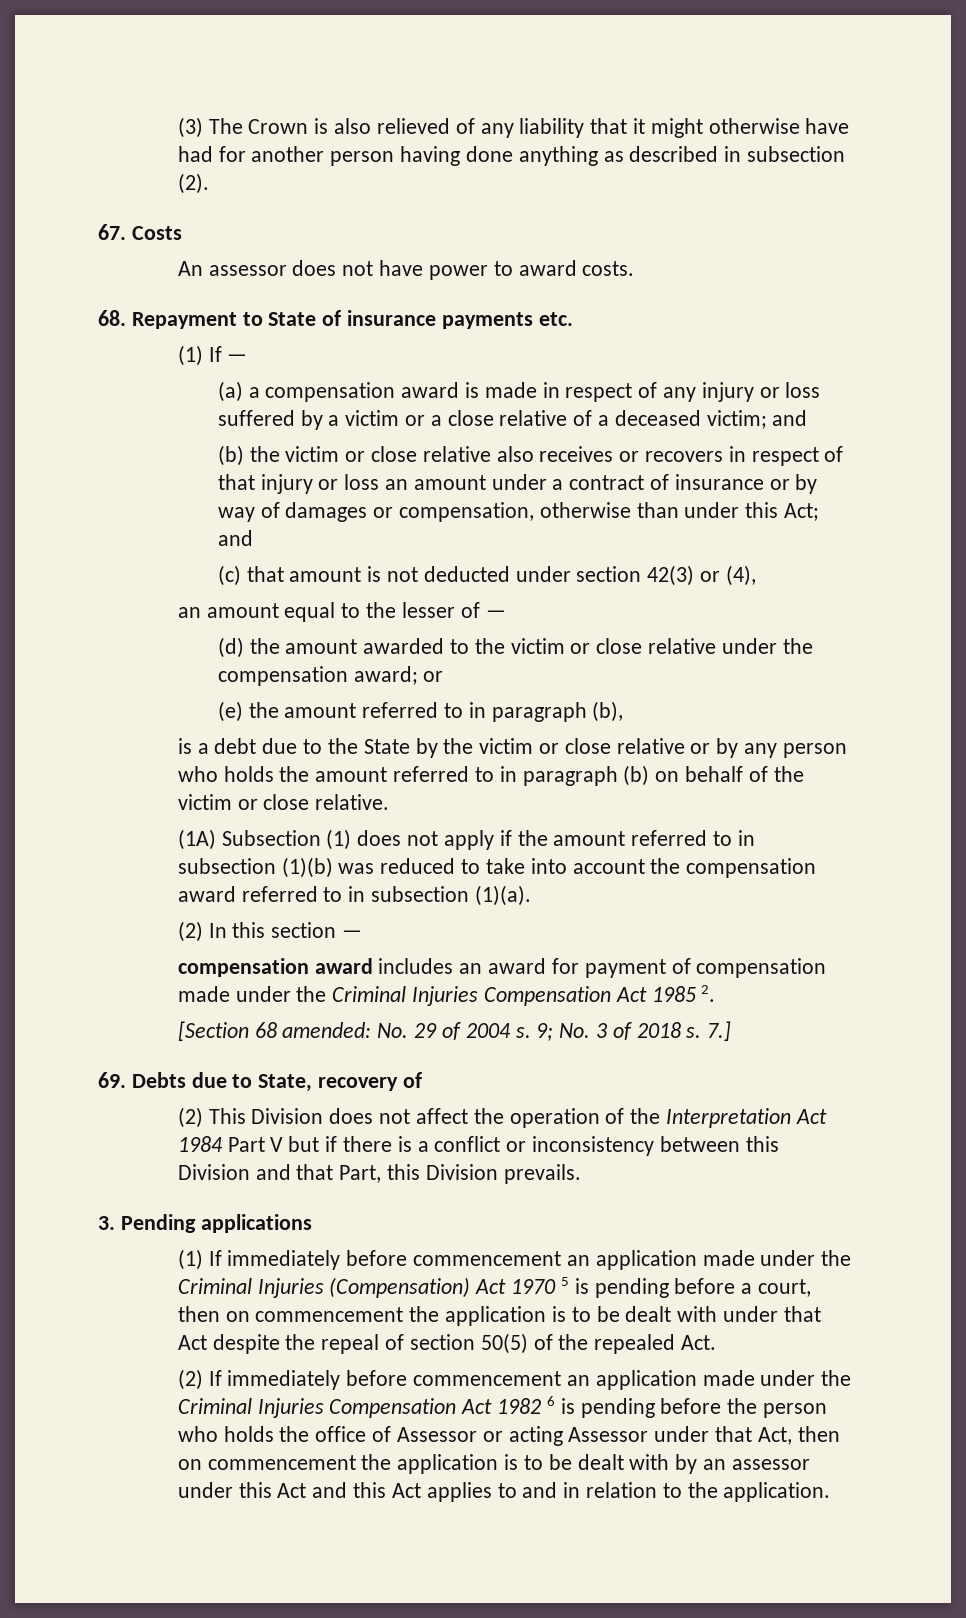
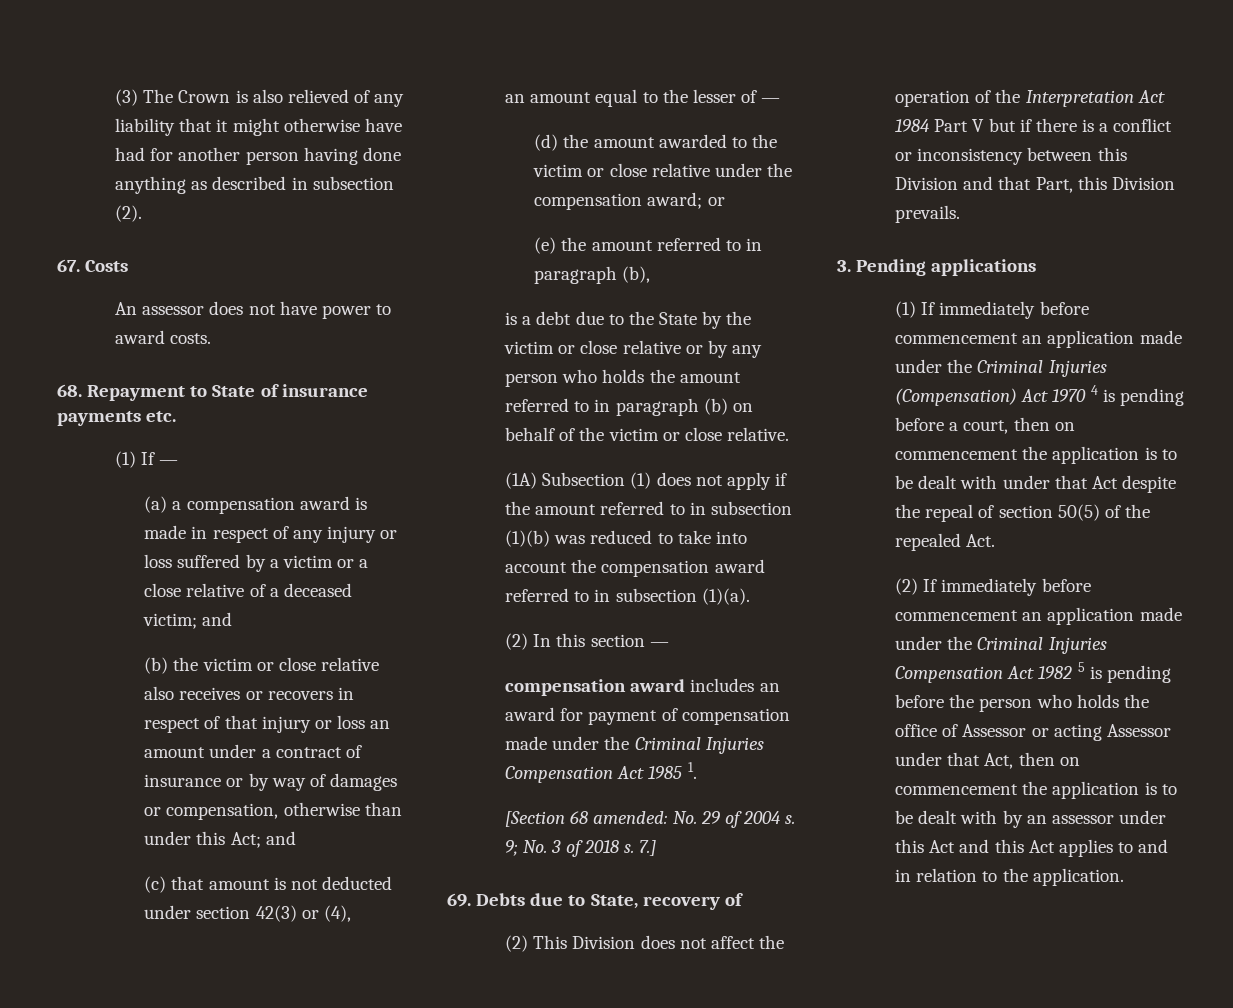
- compensation award includes an award for payment of compensation made under the Criminal Injuries Compensation Act 1985 2.
+ compensation award includes an award for payment of compensation made under the Criminal Injuries Compensation Act 1985 1.
- (1) If immediately before commencement an application made under the Criminal Injuries (Compensation) Act 1970 5 is pending before a court, then on commencement the application is to be dealt with under that Act despite the repeal of section 50(5) of the repealed Act.
+ (1) If immediately before commencement an application made under the Criminal Injuries (Compensation) Act 1970 4 is pending before a court, then on commencement the application is to be dealt with under that Act despite the repeal of section 50(5) of the repealed Act.
- (2) If immediately before commencement an application made under the Criminal Injuries Compensation Act 1982 6 is pending before the person who holds the office of Assessor or acting Assessor under that Act, then on commencement the application is to be dealt with by an assessor under this Act and this Act applies to and in relation to the application.
+ (2) If immediately before commencement an application made under the Criminal Injuries Compensation Act 1982 5 is pending before the person who holds the office of Assessor or acting Assessor under that Act, then on commencement the application is to be dealt with by an assessor under this Act and this Act applies to and in relation to the application.

